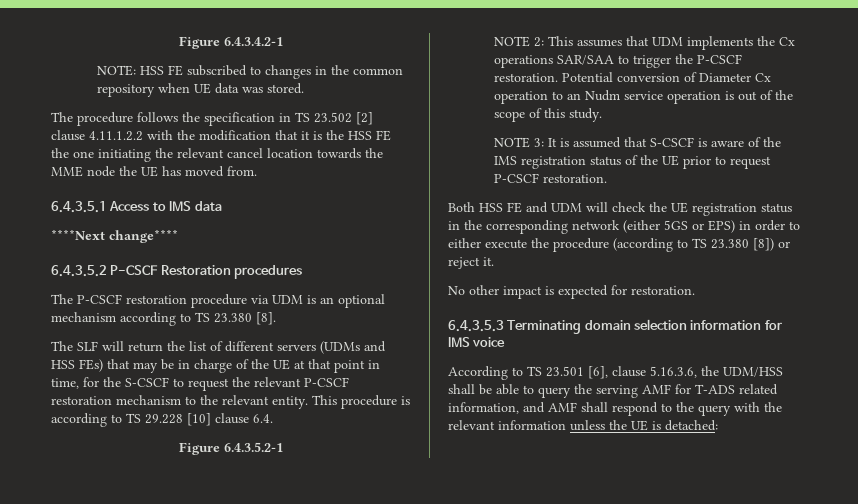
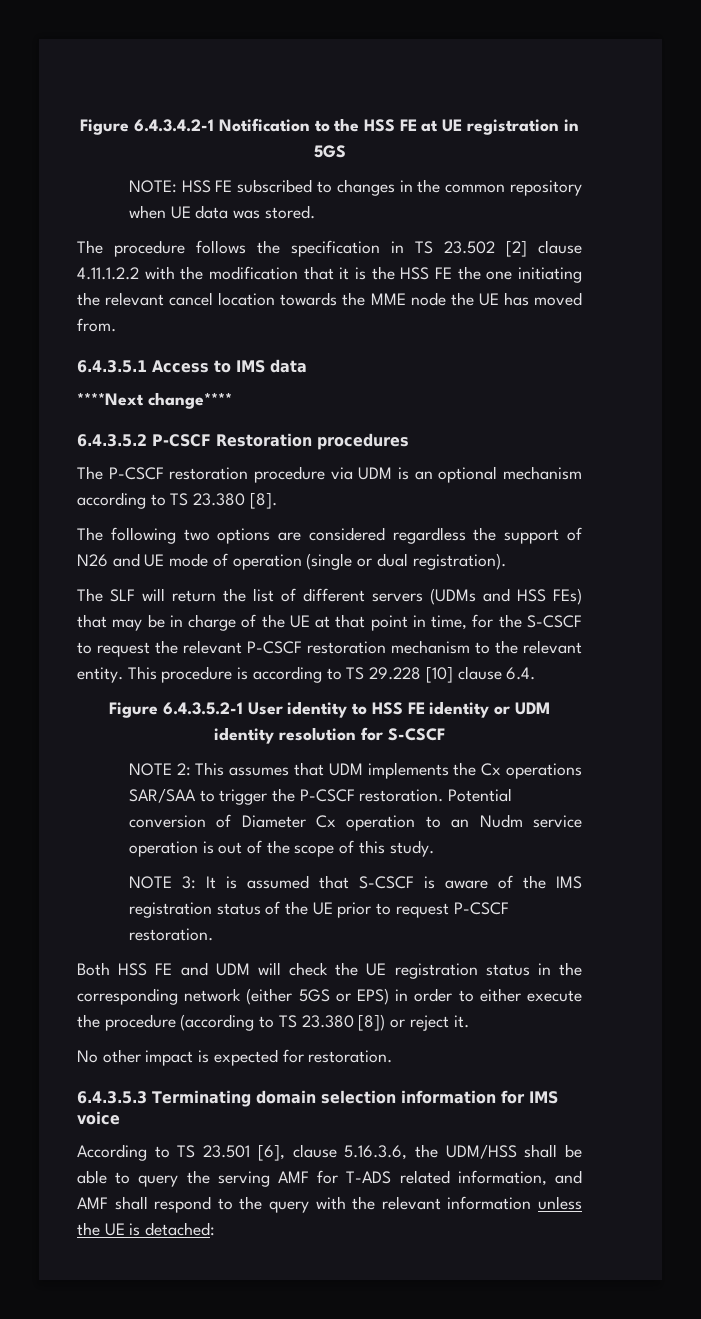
- Figure 6.4.3.4.2-1
+ Figure 6.4.3.4.2-1 Notification to the HSS FE at UE registration in 5GS
+ The following two options are considered regardless the support of N26 and UE mode of operation (single or dual registration).
- Figure 6.4.3.5.2-1
+ Figure 6.4.3.5.2-1 User identity to HSS FE identity or UDM identity resolution for S-CSCF

